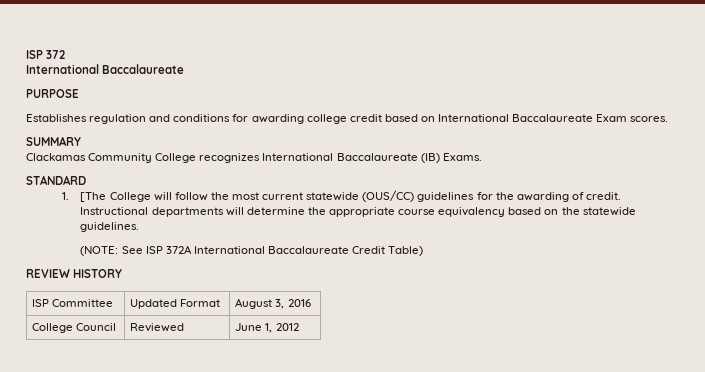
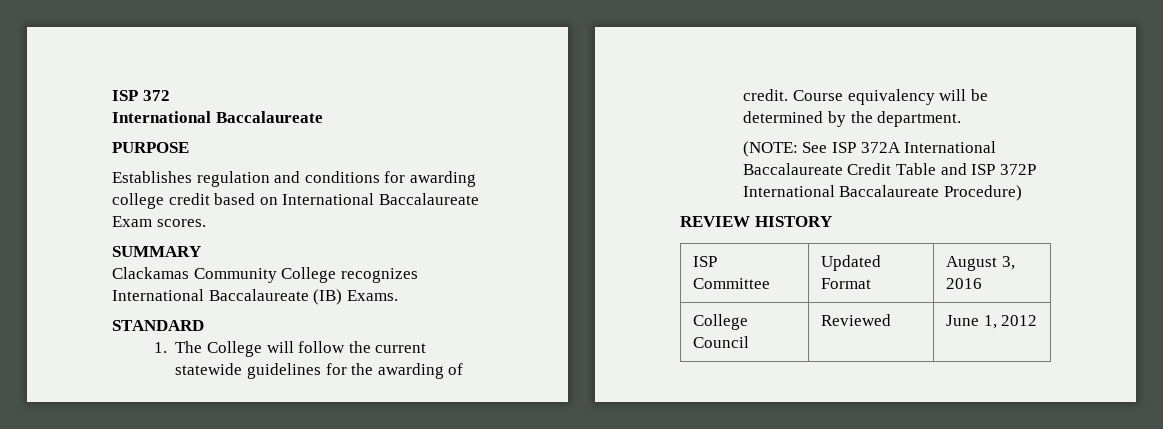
- 1. [The College will follow the most current statewide (OUS/CC) guidelines for the awarding of credit.
+ 1. The College will follow the current statewide guidelines for the awarding of credit.
- Instructional departments will determine the appropriate course equivalency based on the statewide guidelines.
+ Course equivalency will be determined by the department.
- (NOTE: See ISP 372A International Baccalaureate Credit Table)
+ (NOTE: See ISP 372A International Baccalaureate Credit Table and ISP 372P International Baccalaureate Procedure)

